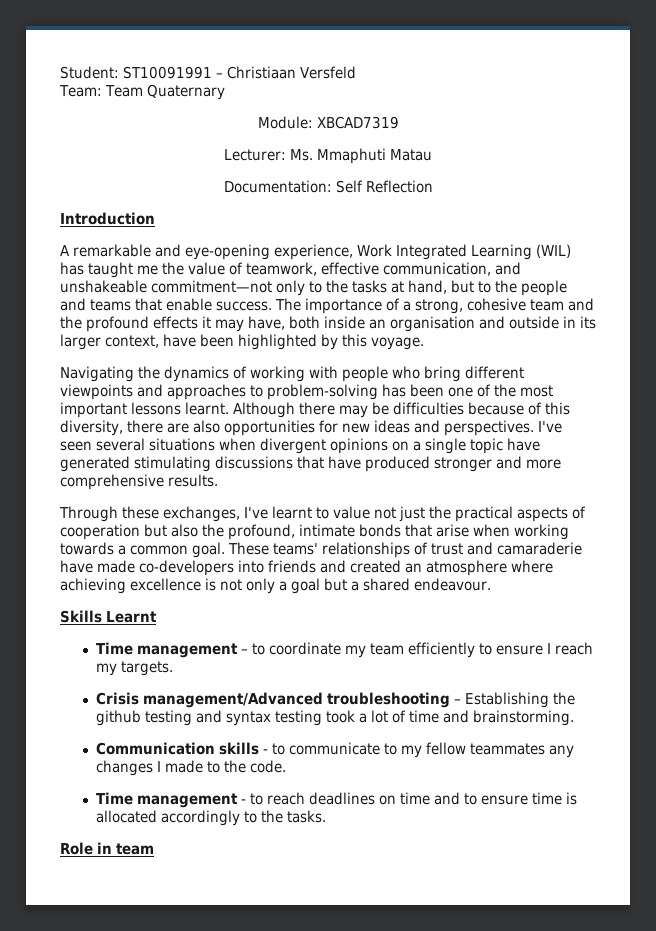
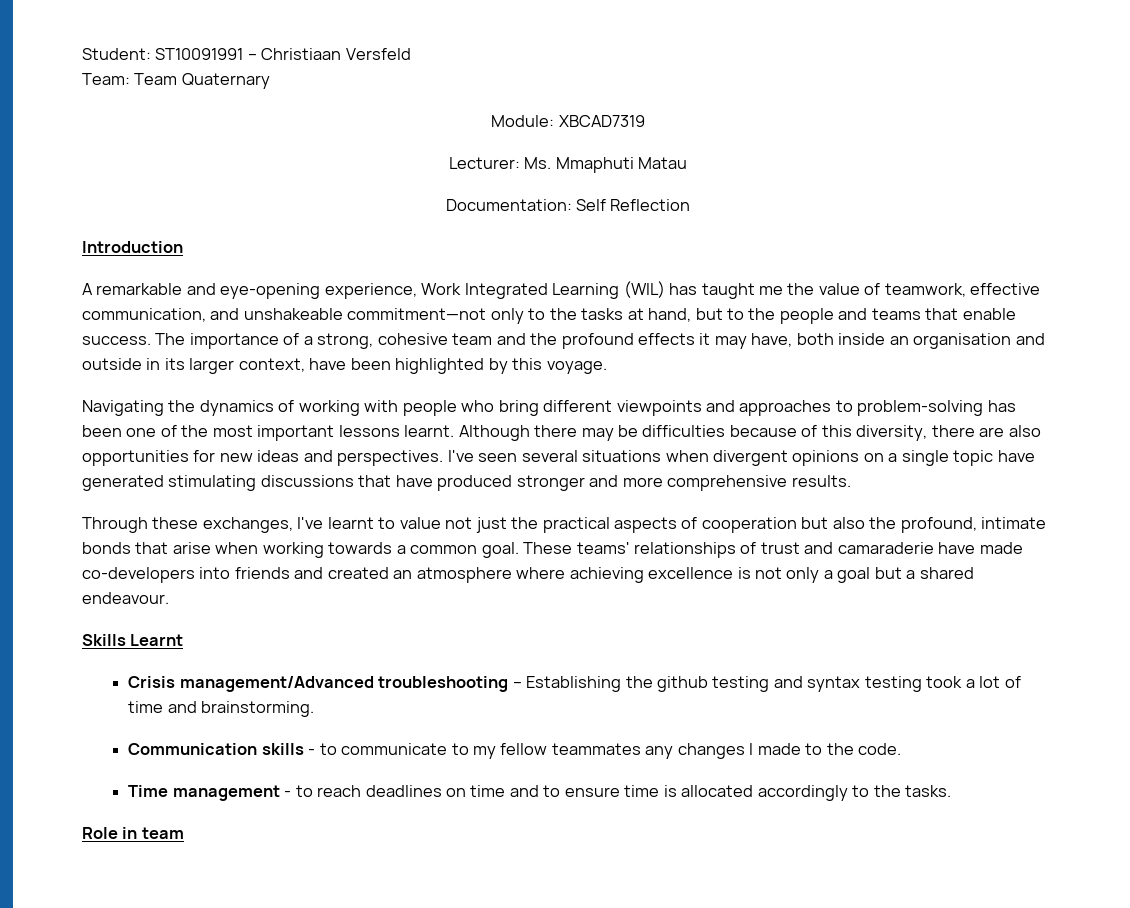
- Time management – to coordinate my team efficiently to ensure I reach my targets.

